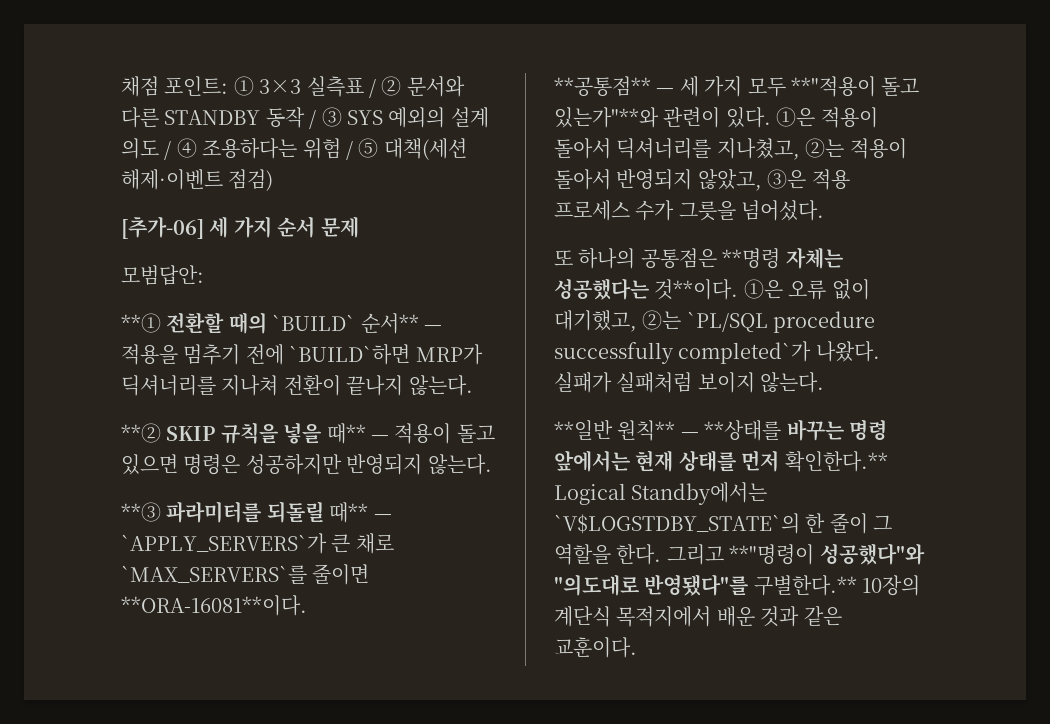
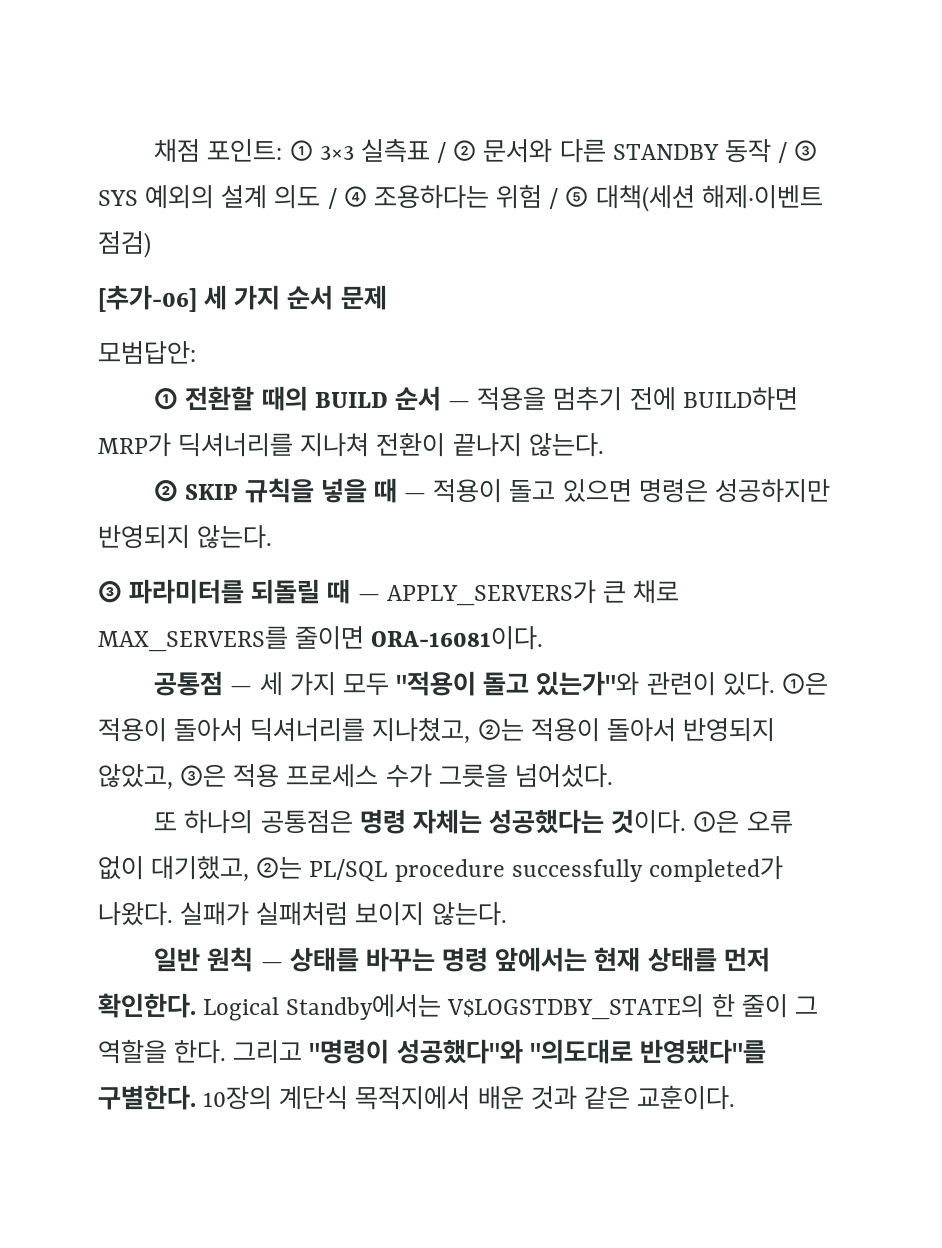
- **① 전환할 때의 `BUILD` 순서** — 적용을 멈추기 전에 `BUILD`하면 MRP가 딕셔너리를 지나쳐 전환이 끝나지 않는다.
+ ① 전환할 때의 BUILD 순서 — 적용을 멈추기 전에 BUILD하면 MRP가 딕셔너리를 지나쳐 전환이 끝나지 않는다.
- **② SKIP 규칙을 넣을 때** — 적용이 돌고 있으면 명령은 성공하지만 반영되지 않는다.
+ ② SKIP 규칙을 넣을 때 — 적용이 돌고 있으면 명령은 성공하지만 반영되지 않는다.
- **③ 파라미터를 되돌릴 때** — `APPLY_SERVERS`가 큰 채로 `MAX_SERVERS`를 줄이면 **ORA-16081**이다.
- **공통점** — 세 가지 모두 **"적용이 돌고 있는가"**와 관련이 있다.
+ ③ 파라미터를 되돌릴 때 — APPLY_SERVERS가 큰 채로 MAX_SERVERS를 줄이면 ORA-16081이다.
+ 공통점 — 세 가지 모두 "적용이 돌고 있는가"와 관련이 있다.
- 또 하나의 공통점은 **명령 자체는 성공했다는 것**이다.
+ 또 하나의 공통점은 명령 자체는 성공했다는 것이다.
- ①은 오류 없이 대기했고, ②는 `PL/SQL procedure successfully completed`가 나왔다.
+ ①은 오류 없이 대기했고, ②는 PL/SQL procedure successfully completed가 나왔다.
- **일반 원칙** — **상태를 바꾸는 명령 앞에서는 현재 상태를 먼저 확인한다.** Logical Standby에서는 `V$LOGSTDBY_STATE`의 한 줄이 그 역할을 한다.
+ 일반 원칙 — 상태를 바꾸는 명령 앞에서는 현재 상태를 먼저 확인한다. Logical Standby에서는 V$LOGSTDBY_STATE의 한 줄이 그 역할을 한다.
- 그리고 **"명령이 성공했다"와 "의도대로 반영됐다"를 구별한다.** 10장의 계단식 목적지에서 배운 것과 같은 교훈이다.
+ 그리고 "명령이 성공했다"와 "의도대로 반영됐다"를 구별한다. 10장의 계단식 목적지에서 배운 것과 같은 교훈이다.

